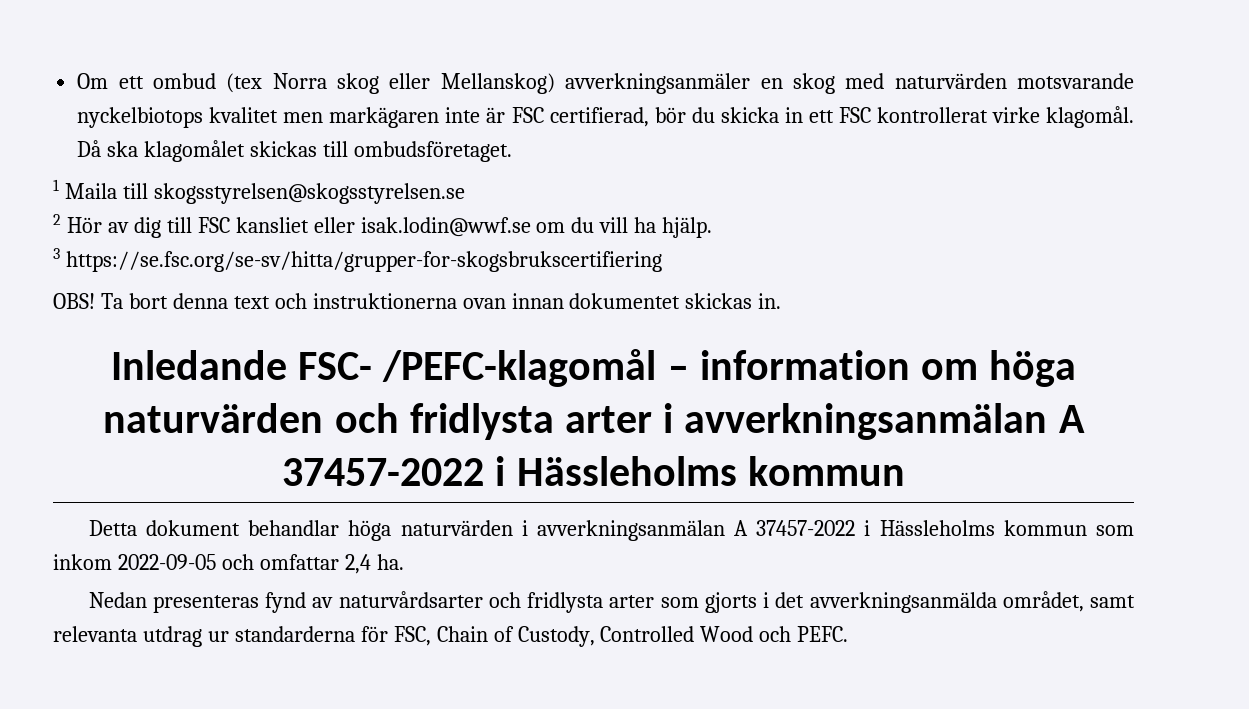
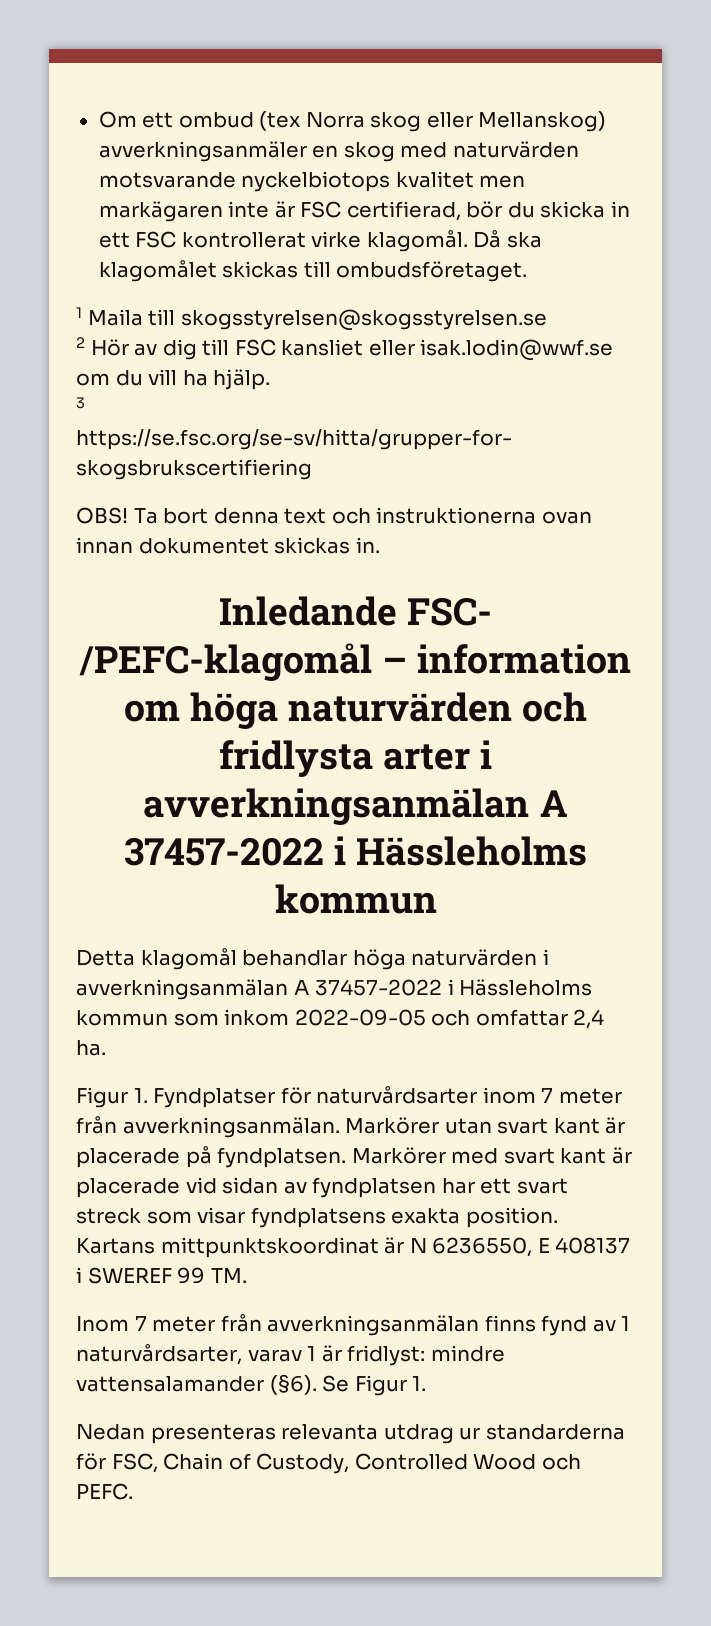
- Detta dokument behandlar höga naturvärden i avverkningsanmälan A 37457-2022 i Hässleholms kommun som inkom 2022-09-05 och omfattar 2,4 ha.
+ Detta klagomål behandlar höga naturvärden i avverkningsanmälan A 37457-2022 i Hässleholms kommun som inkom 2022-09-05 och omfattar 2,4 ha.
- Nedan presenteras fynd av naturvårdsarter och fridlysta arter som gjorts i det avverkningsanmälda området, samt relevanta utdrag ur standarderna för FSC, Chain of Custody, Controlled Wood och PEFC.
+ Figur 1. Fyndplatser för naturvårdsarter inom 7 meter från avverkningsanmälan. Markörer utan svart kant är placerade på fyndplatsen. Markörer med svart kant är placerade vid sidan av fyndplatsen har ett svart streck som visar fyndplatsens exakta position. Kartans mittpunktskoordinat är N 6236550, E 408137 i SWEREF 99 TM.
+ Inom 7 meter från avverkningsanmälan finns fynd av 1 naturvårdsarter, varav 1 är fridlyst: mindre vattensalamander (§6). Se Figur 1.
+ Nedan presenteras relevanta utdrag ur standarderna för FSC, Chain of Custody, Controlled Wood och PEFC.

